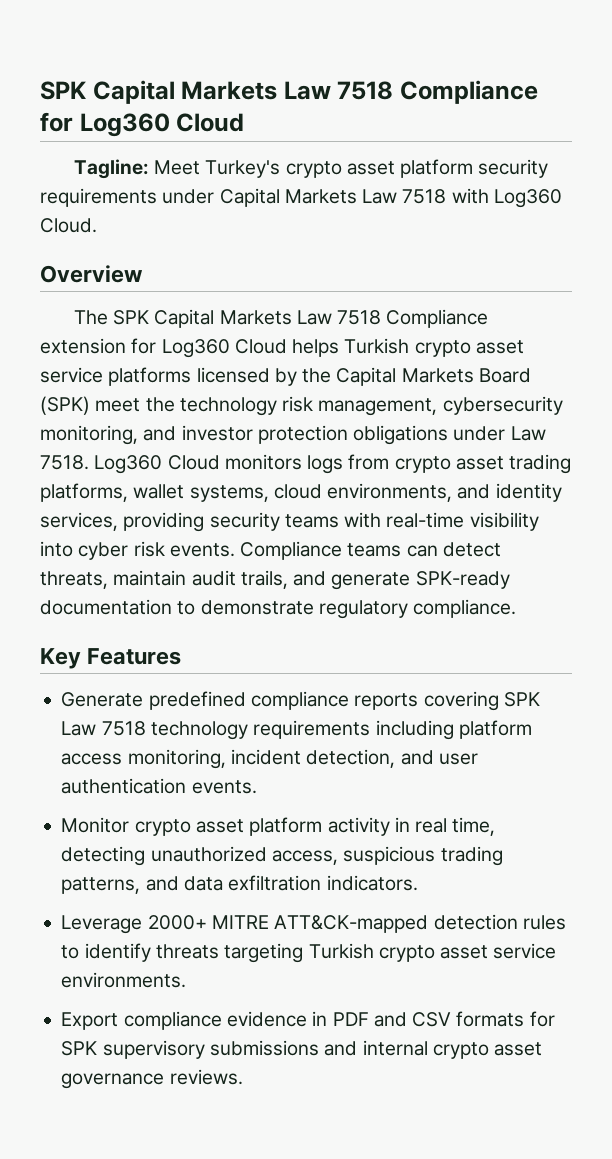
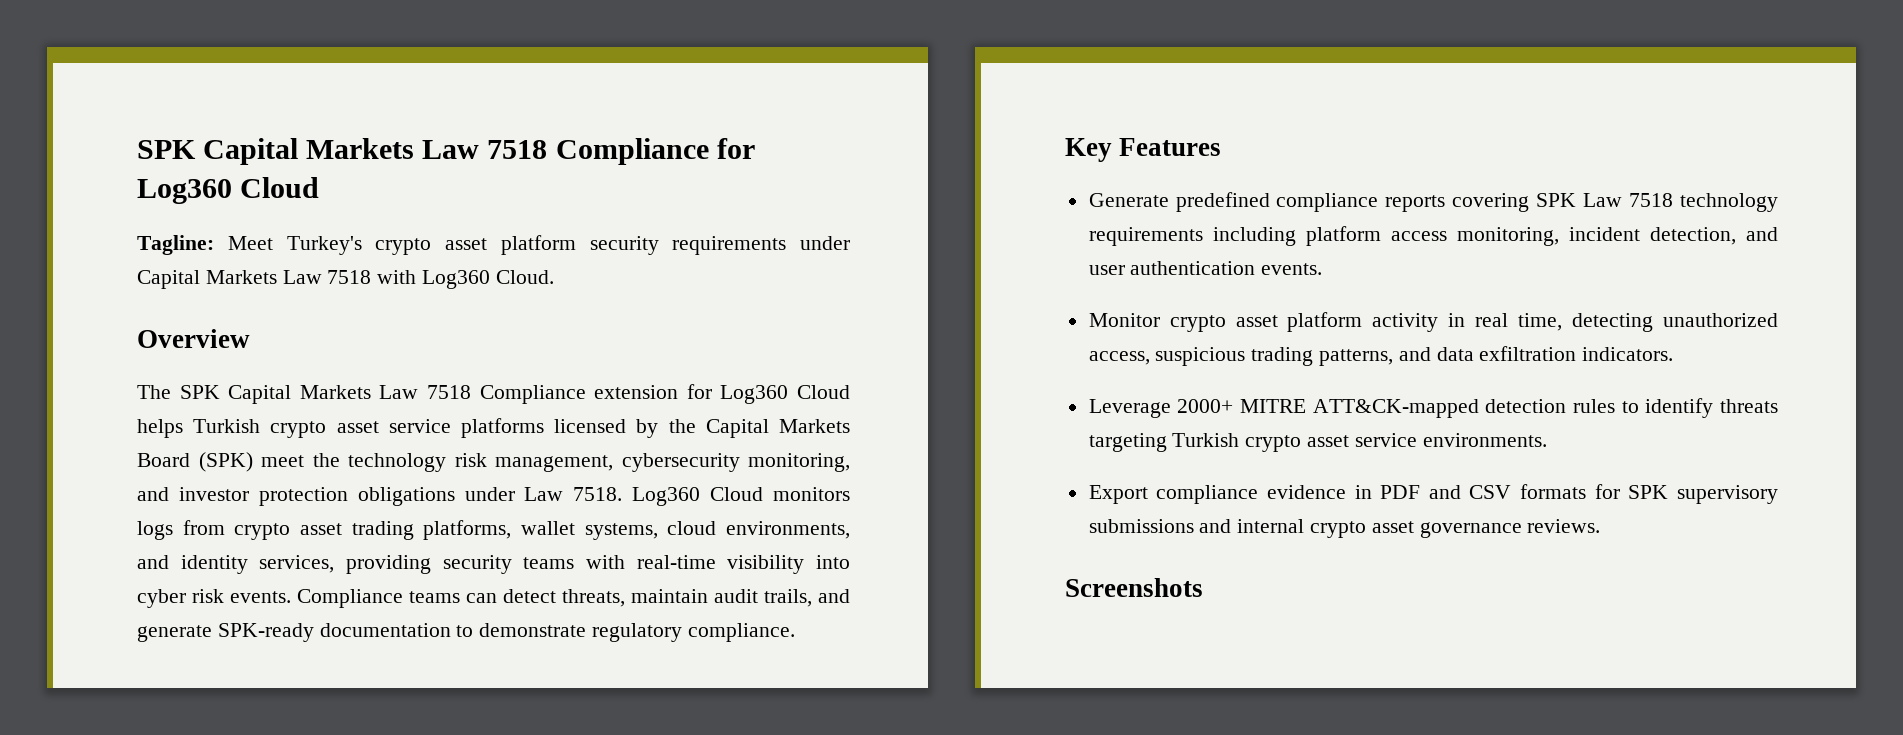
+ Screenshots

